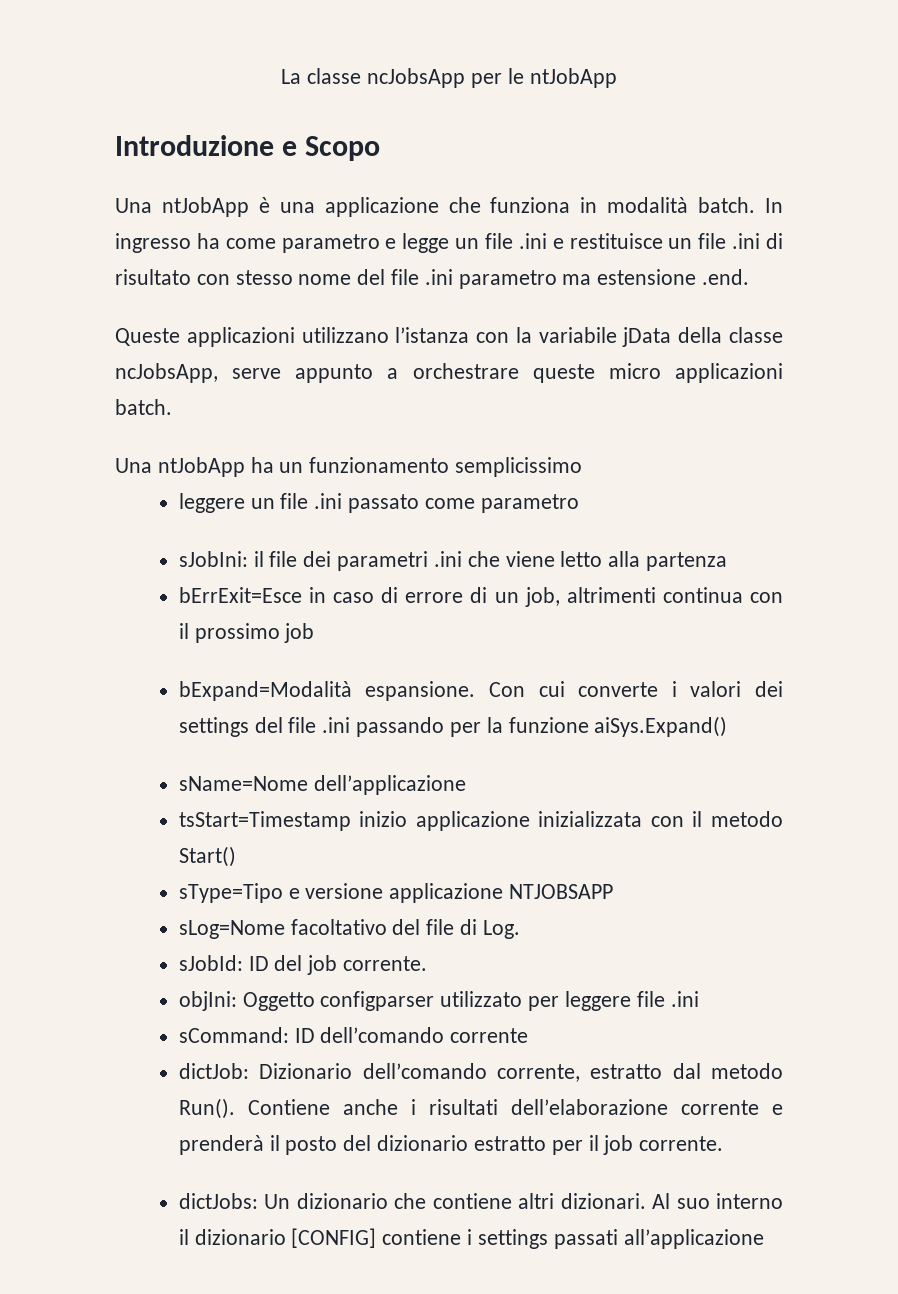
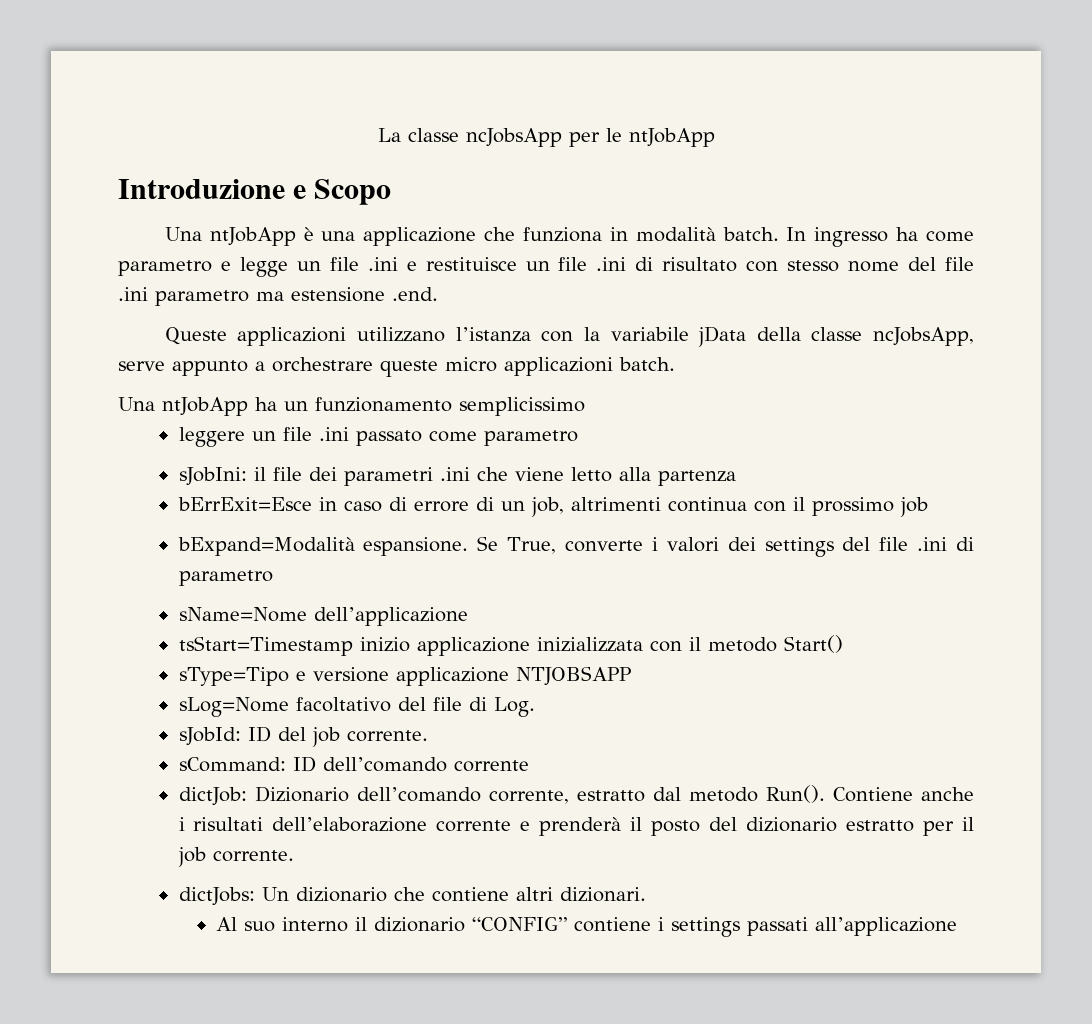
- Con cui converte i valori dei settings del file .ini passando per la funzione aiSys.Expand()
+ Se True, converte i valori dei settings del file .ini di parametro
- objIni: Oggetto configparser utilizzato per leggere file .ini
- dictJobs: Un dizionario che contiene altri dizionari. Al suo interno il dizionario [CONFIG] contiene i settings passati all’applicazione
+ dictJobs: Un dizionario che contiene altri dizionari.
+ Al suo interno il dizionario “CONFIG” contiene i settings passati all’applicazione

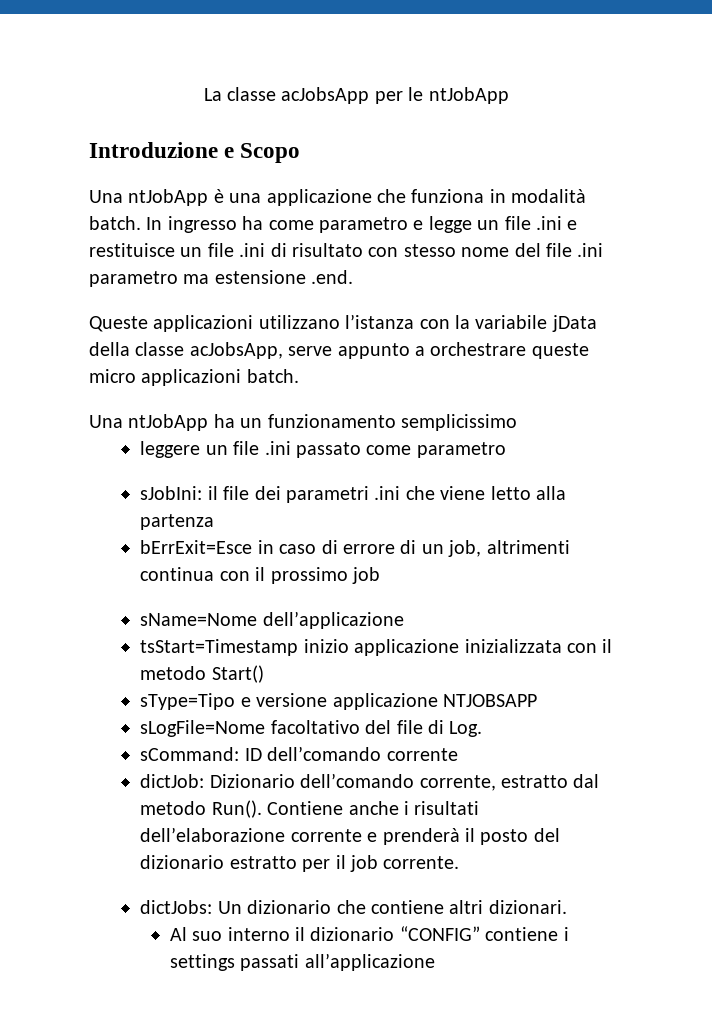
- La classe ncJobsApp per le ntJobApp
+ La classe acJobsApp per le ntJobApp
- Queste applicazioni utilizzano l’istanza con la variabile jData della classe ncJobsApp, serve appunto a orchestrare queste micro applicazioni batch.
+ Queste applicazioni utilizzano l’istanza con la variabile jData della classe acJobsApp, serve appunto a orchestrare queste micro applicazioni batch.
- bExpand=Modalità espansione. Se True, converte i valori dei settings del file .ini di parametro
- sLog=Nome facoltativo del file di Log.
+ sLogFile=Nome facoltativo del file di Log.
- sJobId: ID del job corrente.

